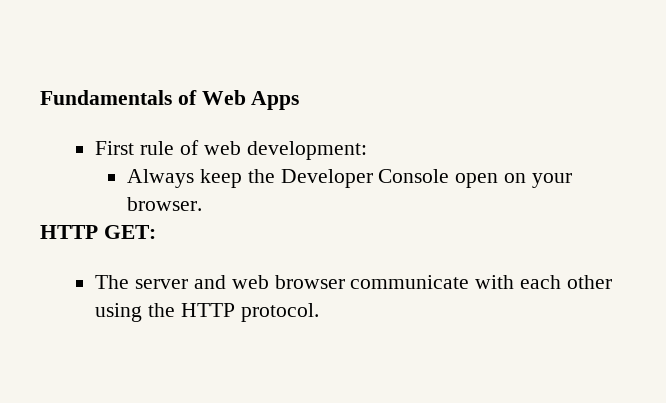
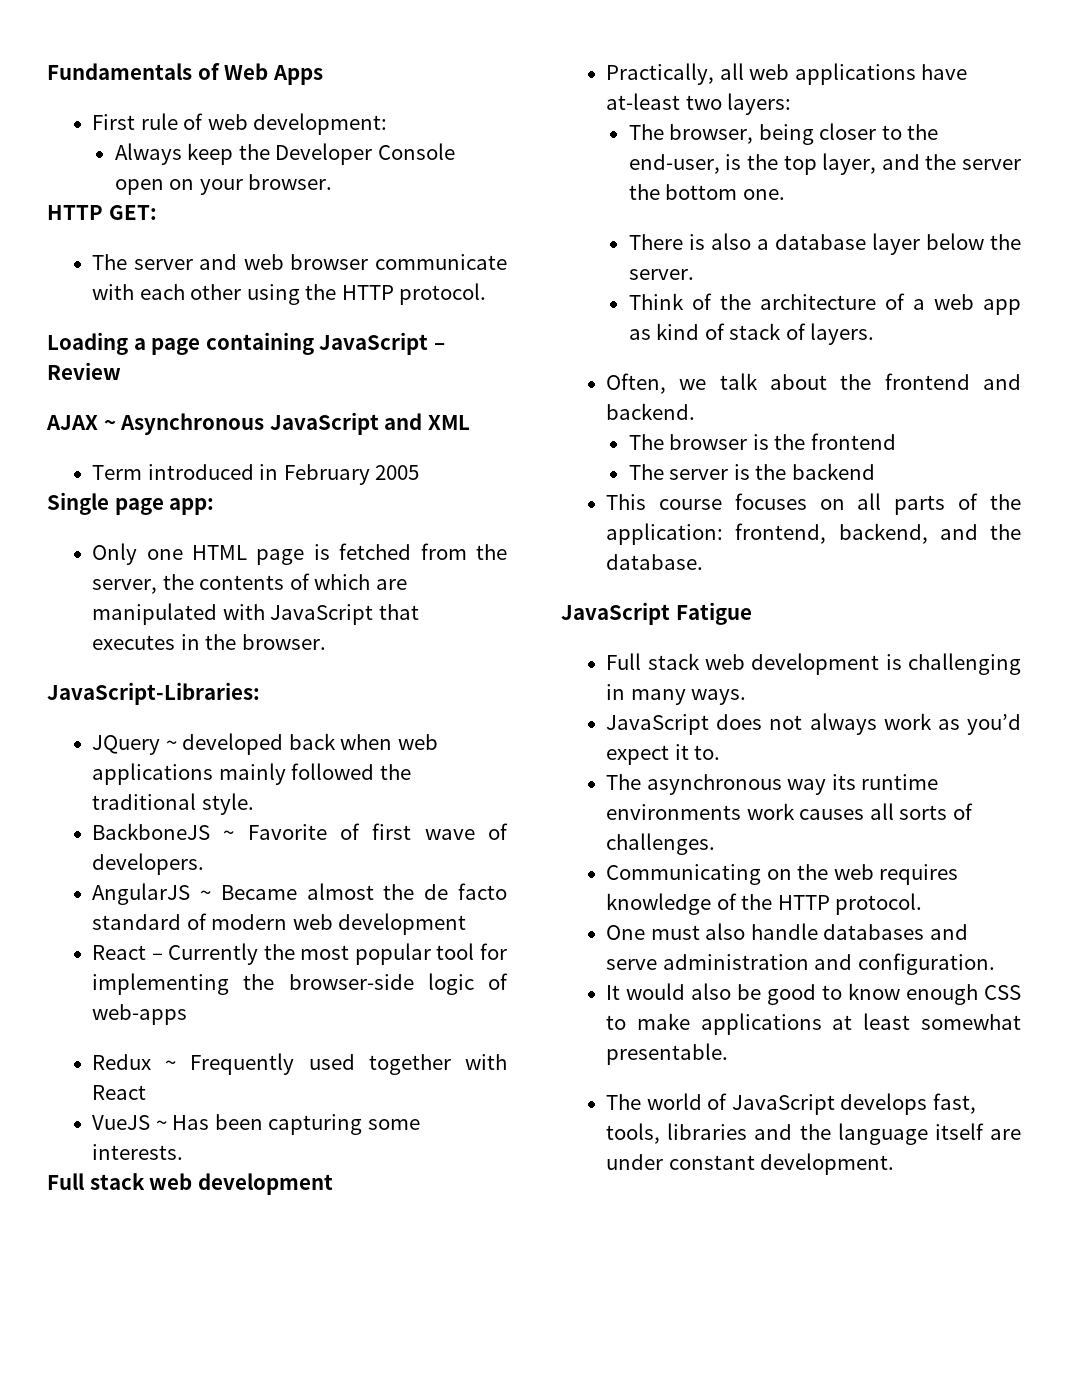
+ Loading a page containing JavaScript – Review
+ AJAX ~ Asynchronous JavaScript and XML
+ Term introduced in February 2005
+ Single page app:
+ Only one HTML page is fetched from the server, the contents of which are manipulated with JavaScript that executes in the browser.
+ JavaScript-Libraries:
+ JQuery ~ developed back when web applications mainly followed the traditional style.
+ BackboneJS ~ Favorite of first wave of developers.
+ AngularJS ~ Became almost the de facto standard of modern web development
+ React – Currently the most popular tool for implementing the browser-side logic of web-apps
+ Redux ~ Frequently used together with React
+ VueJS ~ Has been capturing some interests.
+ Full stack web development
+ Practically, all web applications have at-least two layers:
+ The browser, being closer to the end-user, is the top layer, and the server the bottom one.
+ There is also a database layer below the server.
+ Think of the architecture of a web app as kind of stack of layers.
+ Often, we talk about the frontend and backend.
+ The browser is the frontend
+ The server is the backend
+ This course focuses on all parts of the application: frontend, backend, and the database.
+ JavaScript Fatigue
+ Full stack web development is challenging in many ways.
+ JavaScript does not always work as you’d expect it to.
+ The asynchronous way its runtime environments work causes all sorts of challenges.
+ Communicating on the web requires knowledge of the HTTP protocol.
+ One must also handle databases and serve administration and configuration.
+ It would also be good to know enough CSS to make applications at least somewhat presentable.
+ The world of JavaScript develops fast, tools, libraries and the language itself are under constant development.

